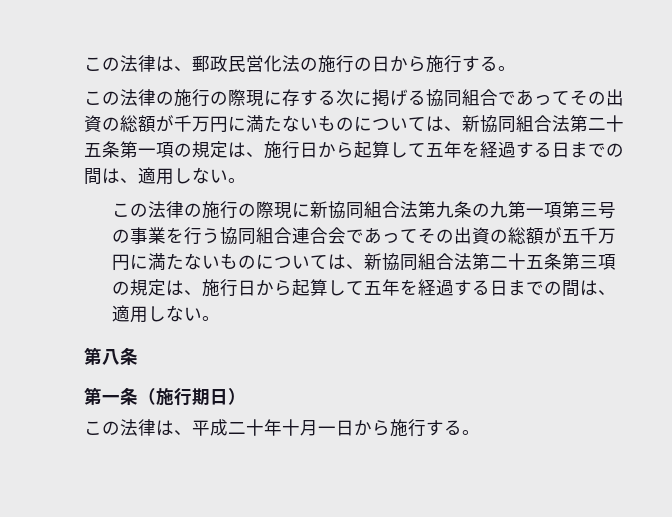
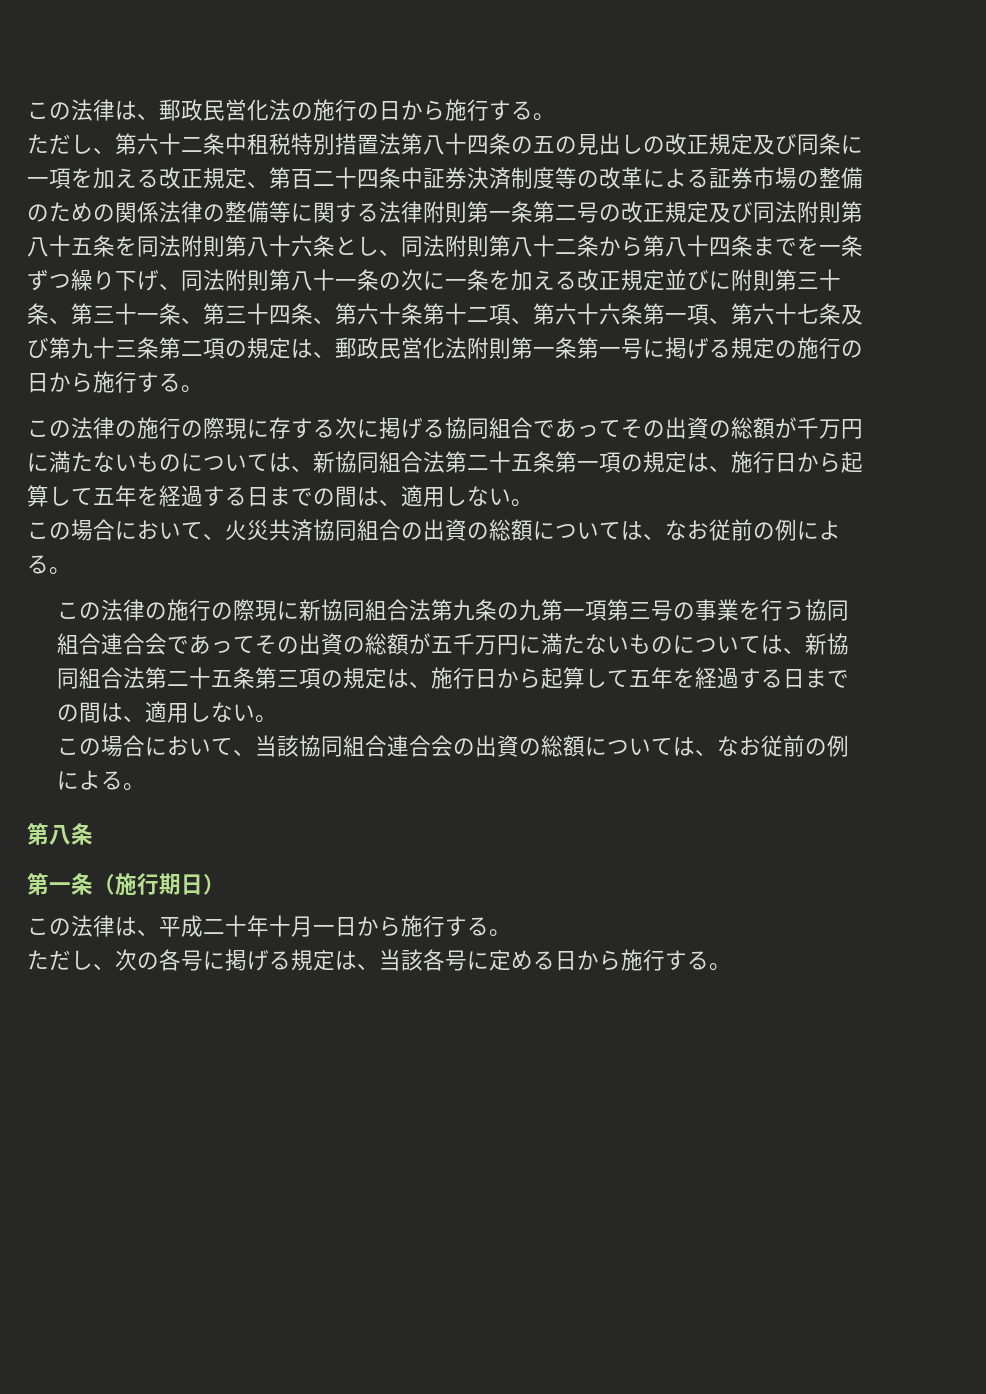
+ ただし、第六十二条中租税特別措置法第八十四条の五の見出しの改正規定及び同条に一項を加える改正規定、第百二十四条中証券決済制度等の改革による証券市場の整備のための関係法律の整備等に関する法律附則第一条第二号の改正規定及び同法附則第八十五条を同法附則第八十六条とし、同法附則第八十二条から第八十四条までを一条ずつ繰り下げ、同法附則第八十一条の次に一条を加える改正規定並びに附則第三十条、第三十一条、第三十四条、第六十条第十二項、第六十六条第一項、第六十七条及び第九十三条第二項の規定は、郵政民営化法附則第一条第一号に掲げる規定の施行の日から施行する。
+ この場合において、火災共済協同組合の出資の総額については、なお従前の例による。
+ この場合において、当該協同組合連合会の出資の総額については、なお従前の例による。
+ ただし、次の各号に掲げる規定は、当該各号に定める日から施行する。

